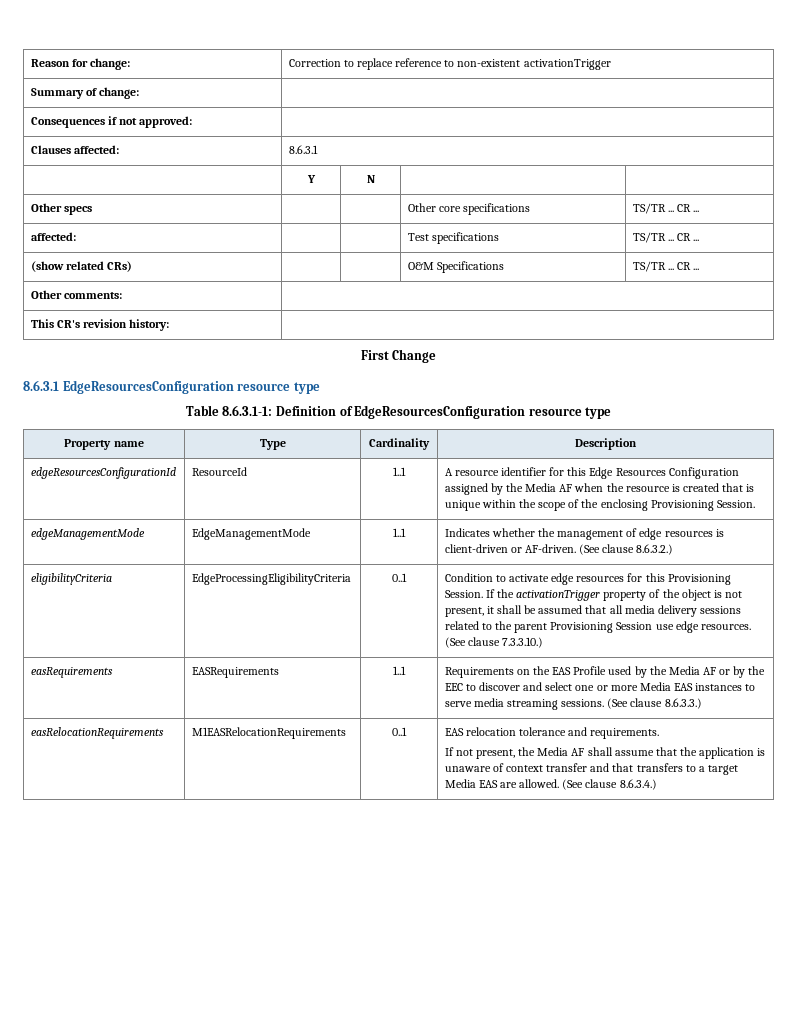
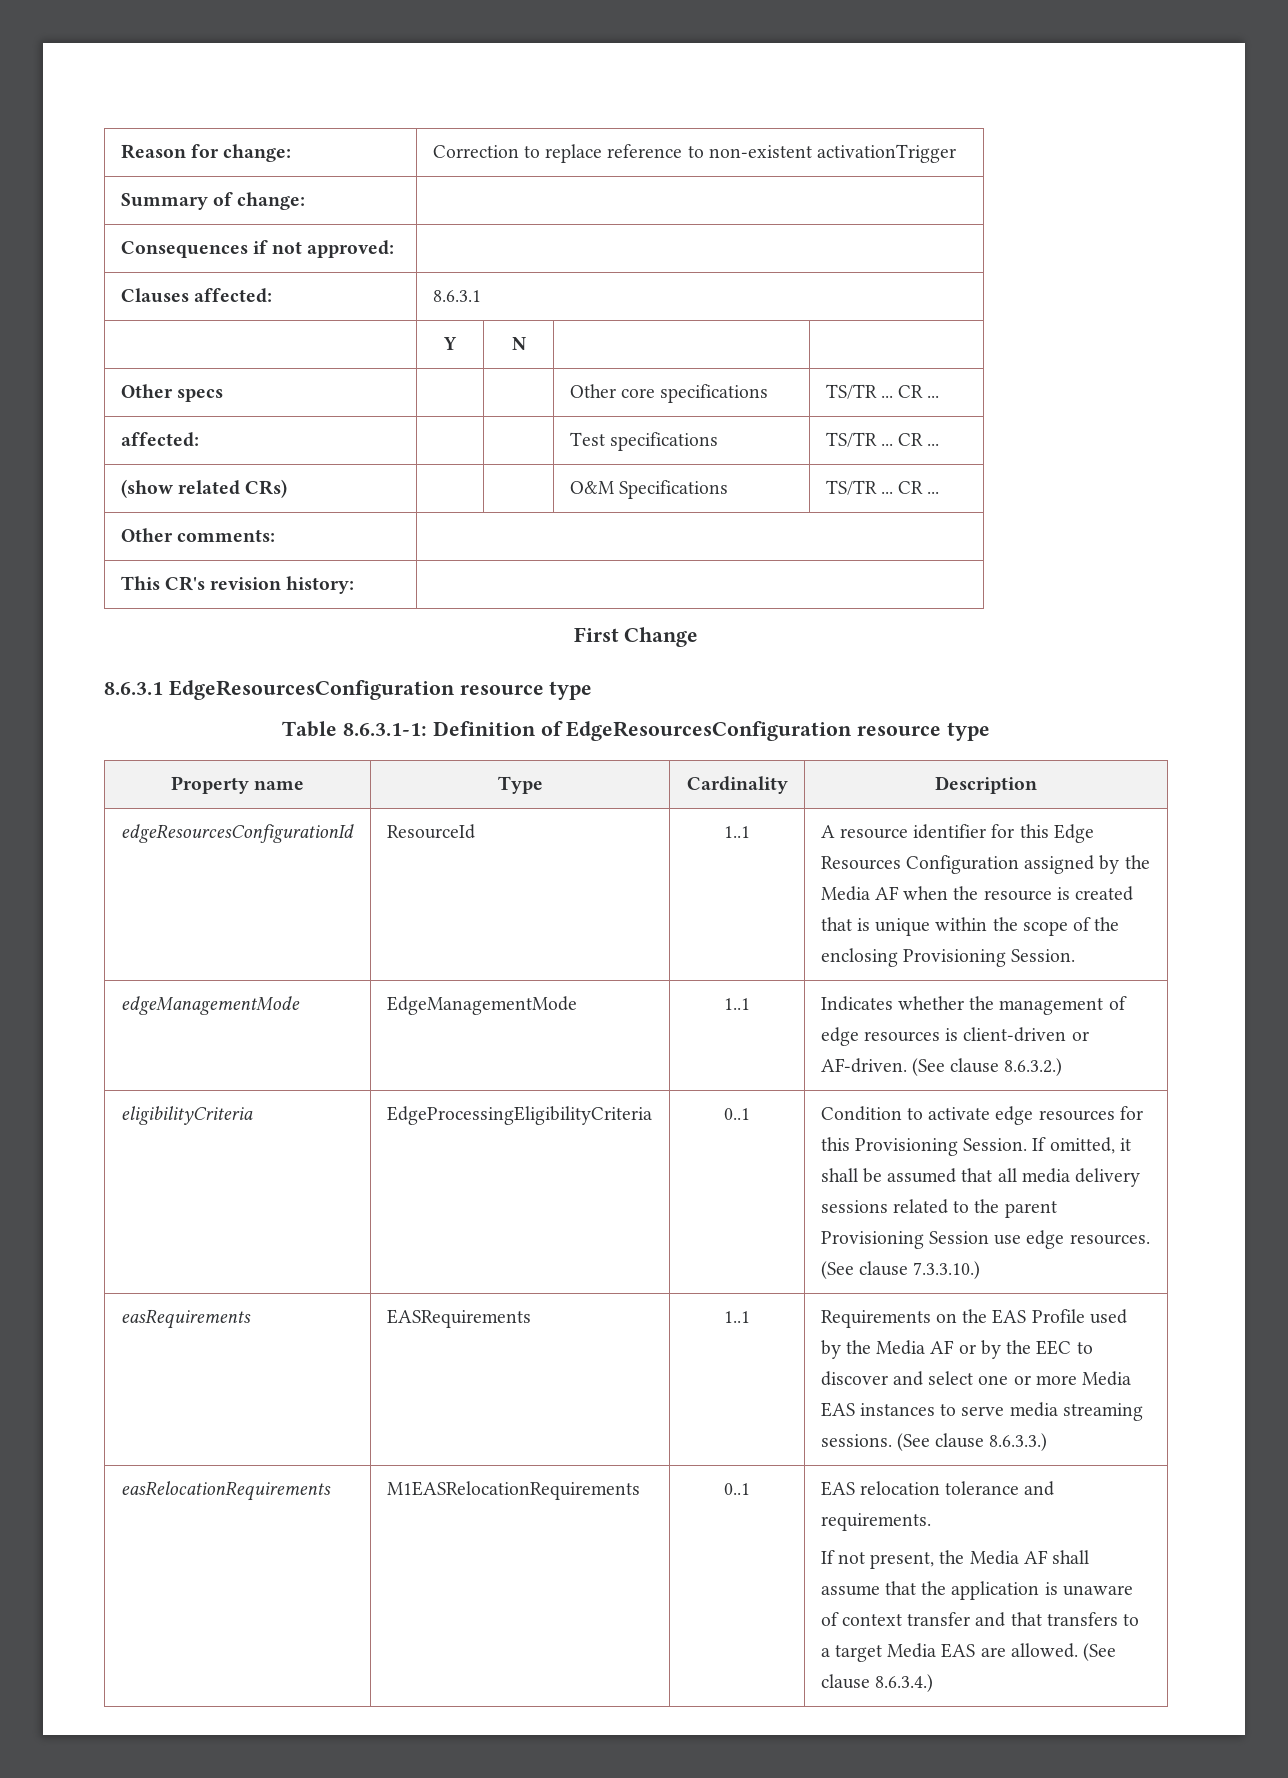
- If the activationTrigger property of the object is not present, it shall be assumed that all media delivery sessions related to the parent Provisioning Session use edge resources.
+ If omitted, it shall be assumed that all media delivery sessions related to the parent Provisioning Session use edge resources.

